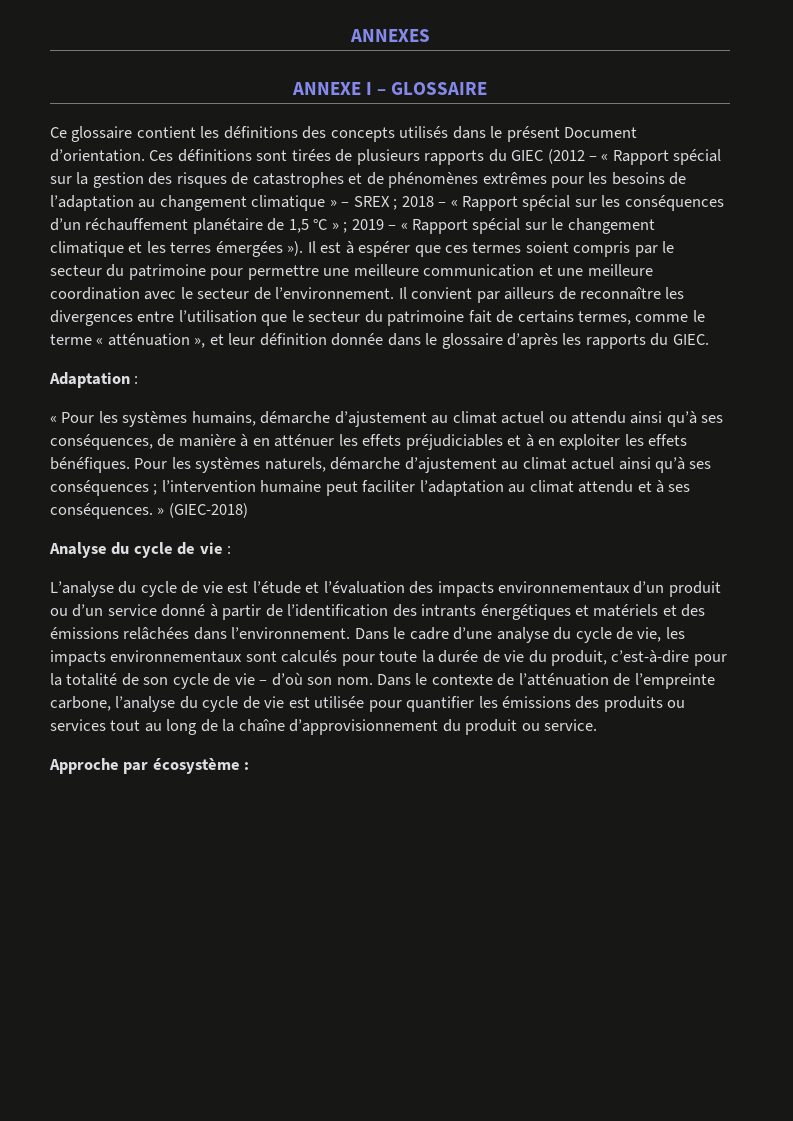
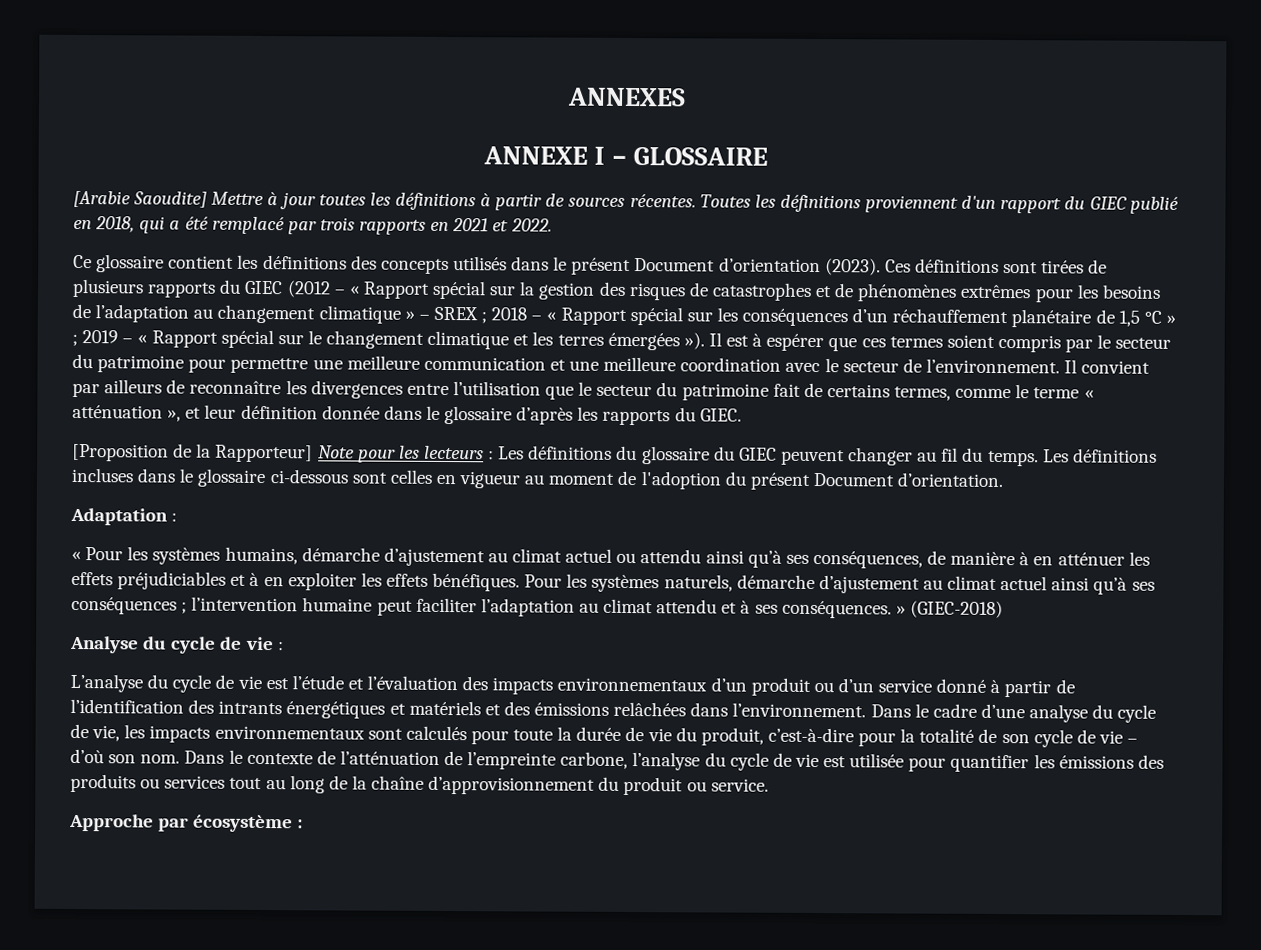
+ [Arabie Saoudite] Mettre à jour toutes les définitions à partir de sources récentes. Toutes les définitions proviennent d'un rapport du GIEC publié en 2018, qui a été remplacé par trois rapports en 2021 et 2022.
- Ce glossaire contient les définitions des concepts utilisés dans le présent Document d’orientation.
+ Ce glossaire contient les définitions des concepts utilisés dans le présent Document d’orientation (2023).
+ [Proposition de la Rapporteur] Note pour les lecteurs : Les définitions du glossaire du GIEC peuvent changer au fil du temps. Les définitions incluses dans le glossaire ci-dessous sont celles en vigueur au moment de l'adoption du présent Document d’orientation.

